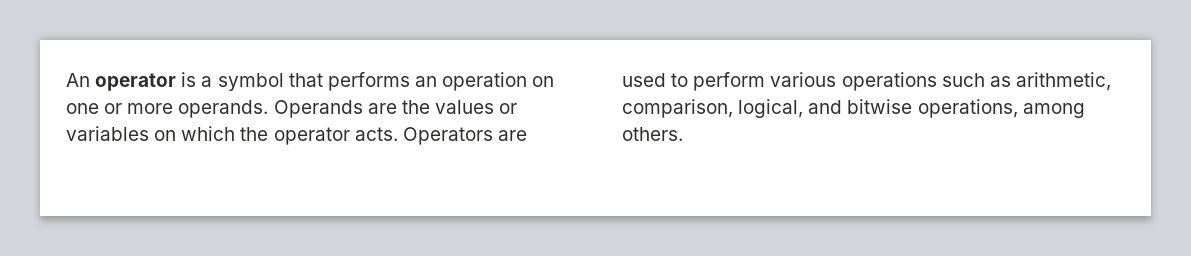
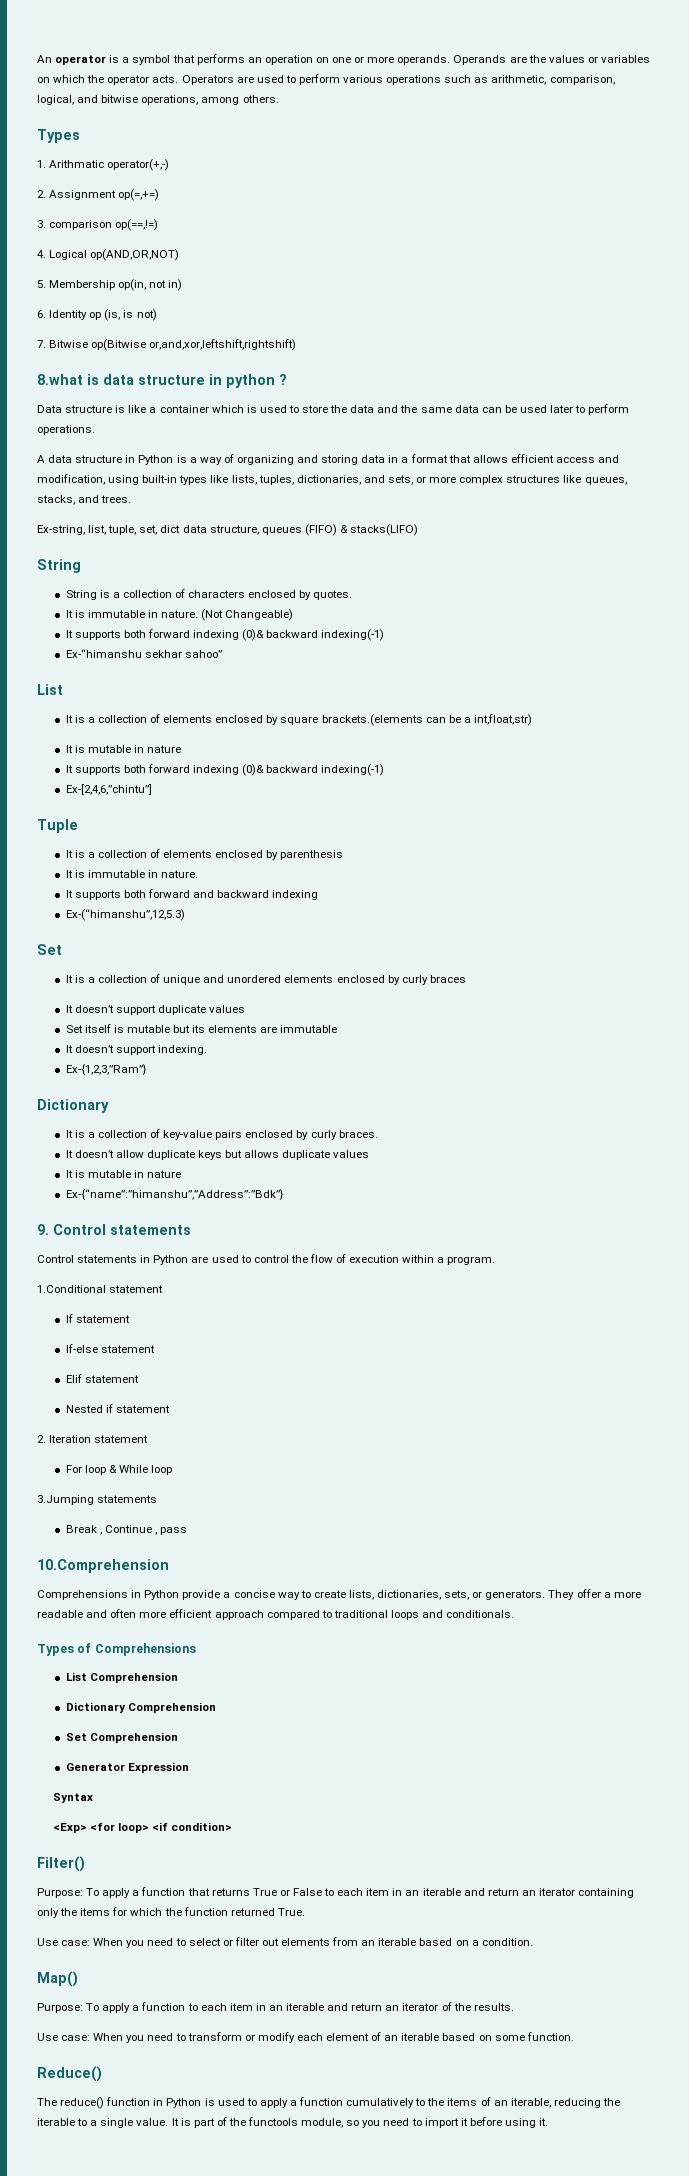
  Operators are used to perform various operations such as arithmetic, comparison, logical, and bitwise operations, among others.
+ Types
+ 1. Arithmatic operator(+,-)
+ 2. Assignment op(=,+=)
+ 3. comparison op(==,!=)
+ 4. Logical op(AND,OR,NOT)
+ 5. Membership op(in, not in)
+ 6. Identity op (is, is not)
+ 7. Bitwise op(Bitwise or,and,xor,leftshift,rightshift)
+ 8.what is data structure in python ?
+ Data structure is like a container which is used to store the data and the same data can be used later to perform operations.
+ A data structure in Python is a way of organizing and storing data in a format that allows efficient access and modification, using built-in types like lists, tuples, dictionaries, and sets, or more complex structures like queues, stacks, and trees.
+ Ex-string, list, tuple, set, dict data structure, queues (FIFO) & stacks(LIFO)
+ String
+ String is a collection of characters enclosed by quotes.
+ It is immutable in nature. (Not Changeable)
+ It supports both forward indexing (0)& backward indexing(-1)
+ Ex-“himanshu sekhar sahoo”
+ List
+ It is a collection of elements enclosed by square brackets.(elements can be a int,float,str)
+ It is mutable in nature
+ It supports both forward indexing (0)& backward indexing(-1)
+ Ex-[2,4,6,”chintu”]
+ Tuple
+ It is a collection of elements enclosed by parenthesis
+ It is immutable in nature.
+ It supports both forward and backward indexing
+ Ex-(“himanshu”,12,5.3)
+ Set
+ It is a collection of unique and unordered elements enclosed by curly braces
+ It doesn’t support duplicate values
+ Set itself is mutable but its elements are immutable
+ It doesn’t support indexing.
+ Ex-{1,2,3,”Ram”}
+ Dictionary
+ It is a collection of key-value pairs enclosed by curly braces.
+ It doesn’t allow duplicate keys but allows duplicate values
+ It is mutable in nature
+ Ex-{“name”:”himanshu”,”Address”:”Bdk”}
+ 9. Control statements
+ Control statements in Python are used to control the flow of execution within a program.
+ 1.Conditional statement
+ If statement
+ If-else statement
+ Elif statement
+ Nested if statement
+ 2. Iteration statement
+ For loop & While loop
+ 3.Jumping statements
+ Break , Continue , pass
+ 10.Comprehension
+ Comprehensions in Python provide a concise way to create lists, dictionaries, sets, or generators. They offer a more readable and often more efficient approach compared to traditional loops and conditionals.
+ Types of Comprehensions
+ List Comprehension
+ Dictionary Comprehension
+ Set Comprehension
+ Generator Expression
+ Syntax
+ <Exp> <for loop> <if condition>
+ Filter()
+ Purpose: To apply a function that returns True or False to each item in an iterable and return an iterator containing only the items for which the function returned True.
+ Use case: When you need to select or filter out elements from an iterable based on a condition.
+ Map()
+ Purpose: To apply a function to each item in an iterable and return an iterator of the results.
+ Use case: When you need to transform or modify each element of an iterable based on some function.
+ Reduce()
+ The reduce() function in Python is used to apply a function cumulatively to the items of an iterable, reducing the iterable to a single value. It is part of the functools module, so you need to import it before using it.

